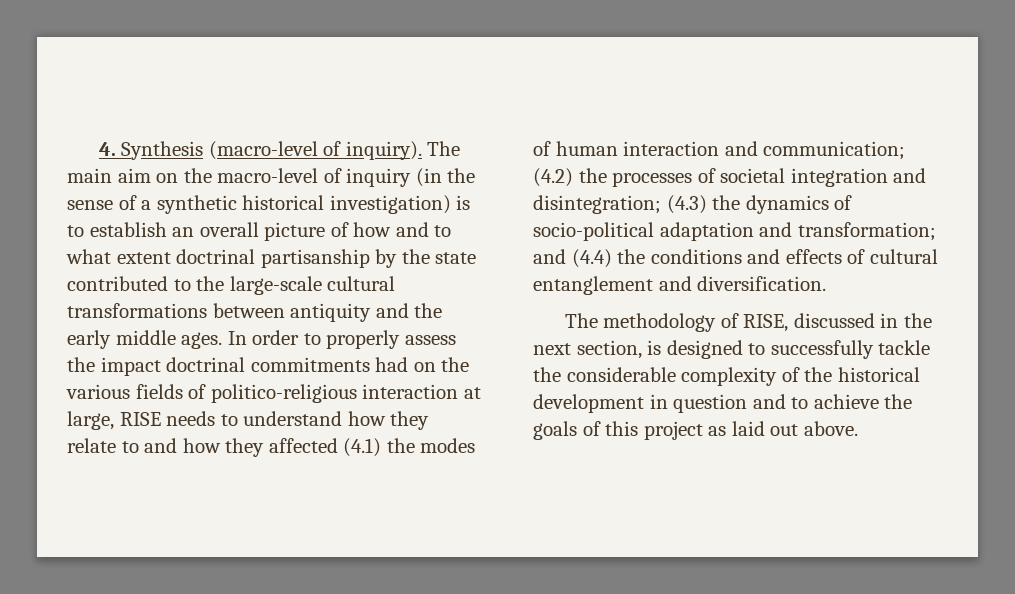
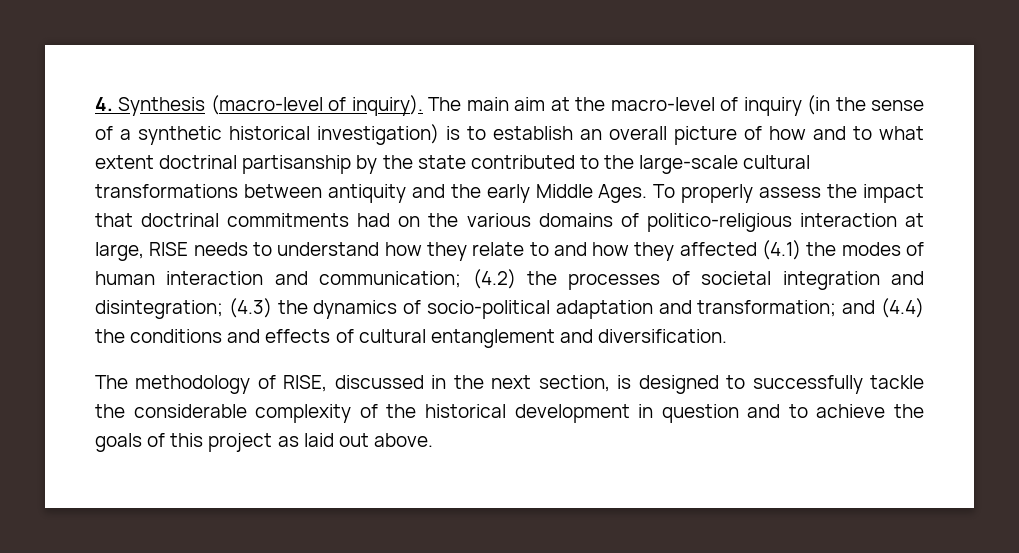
- The main aim on the macro-level of inquiry (in the sense of a synthetic historical investigation) is to establish an overall picture of how and to what extent doctrinal partisanship by the state contributed to the large-scale cultural transformations between antiquity and the early middle ages. In order to properly assess the impact doctrinal commitments had on the various fields of politico-religious interaction at large, RISE needs to understand how they relate to and how they affected (4.1) the modes of human interaction and communication;
+ The main aim at the macro-level of inquiry (in the sense of a synthetic historical investigation) is to establish an overall picture of how and to what extent doctrinal partisanship by the state contributed to the large-scale cultural transformations between antiquity and the early Middle Ages. To properly assess the impact that doctrinal commitments had on the various domains of politico-religious interaction at large, RISE needs to understand how they relate to and how they affected (4.1) the modes of human interaction and communication;

